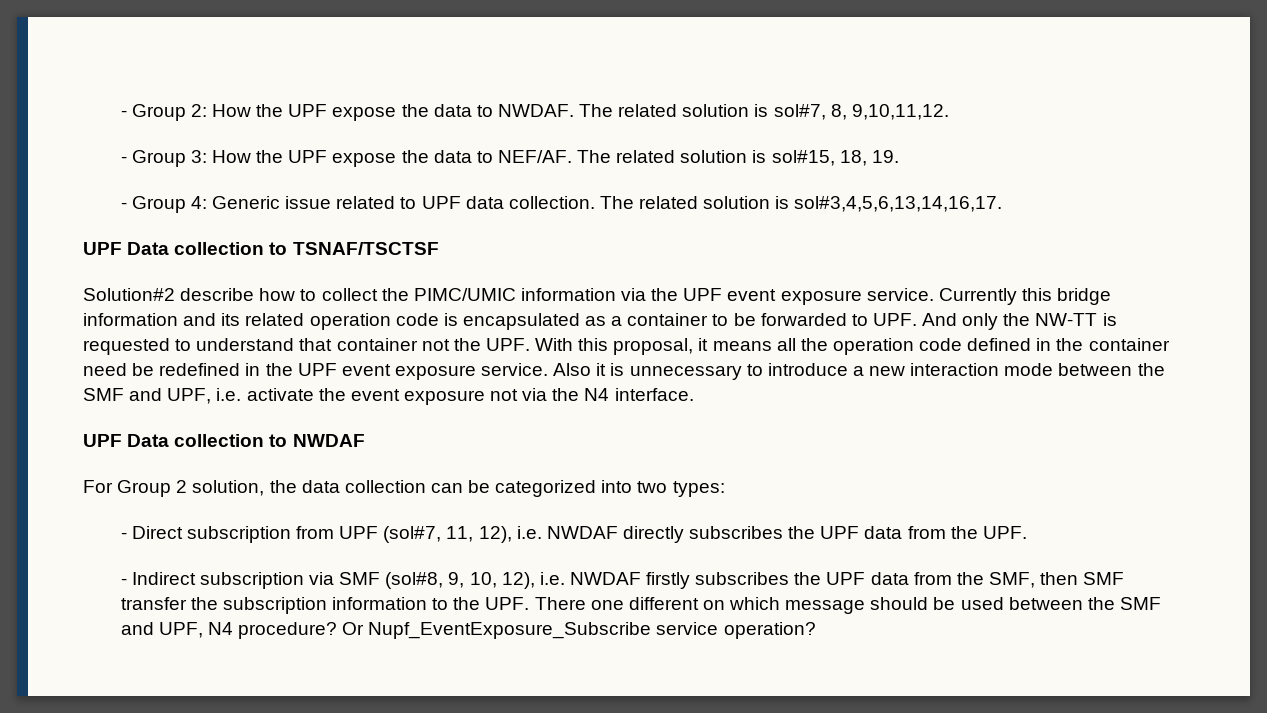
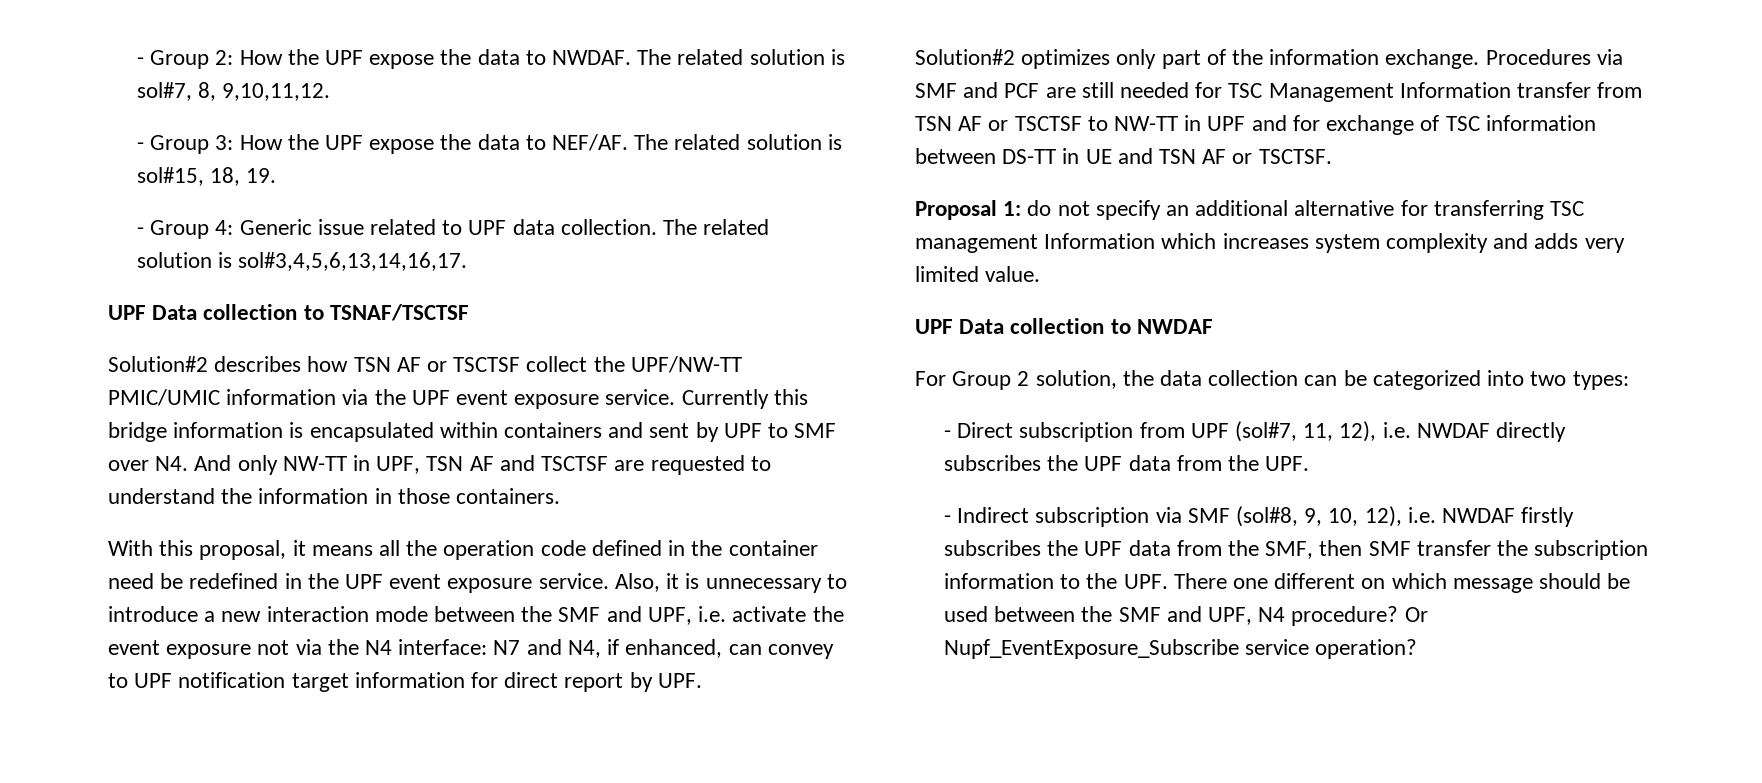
- Solution#2 describe how to collect the PIMC/UMIC information via the UPF event exposure service.
+ Solution#2 describes how TSN AF or TSCTSF collect the UPF/NW-TT PMIC/UMIC information via the UPF event exposure service.
- Currently this bridge information and its related operation code is encapsulated as a container to be forwarded to UPF. And only the NW-TT is requested to understand that container not the UPF. With this proposal, it means all the operation code defined in the container need be redefined in the UPF event exposure service.
+ Currently this bridge information is encapsulated within containers and sent by UPF to SMF over N4. And only NW-TT in UPF, TSN AF and TSCTSF are requested to understand the information in those containers.
+ With this proposal, it means all the operation code defined in the container need be redefined in the UPF event exposure service.
- Also it is unnecessary to introduce a new interaction mode between the SMF and UPF, i.e. activate the event exposure not via the N4 interface.
+ Also, it is unnecessary to introduce a new interaction mode between the SMF and UPF, i.e. activate the event exposure not via the N4 interface: N7 and N4, if enhanced, can convey to UPF notification target information for direct report by UPF.
+ Solution#2 optimizes only part of the information exchange. Procedures via SMF and PCF are still needed for TSC Management Information transfer from TSN AF or TSCTSF to NW-TT in UPF and for exchange of TSC information between DS-TT in UE and TSN AF or TSCTSF.
+ Proposal 1: do not specify an additional alternative for transferring TSC management Information which increases system complexity and adds very limited value.

